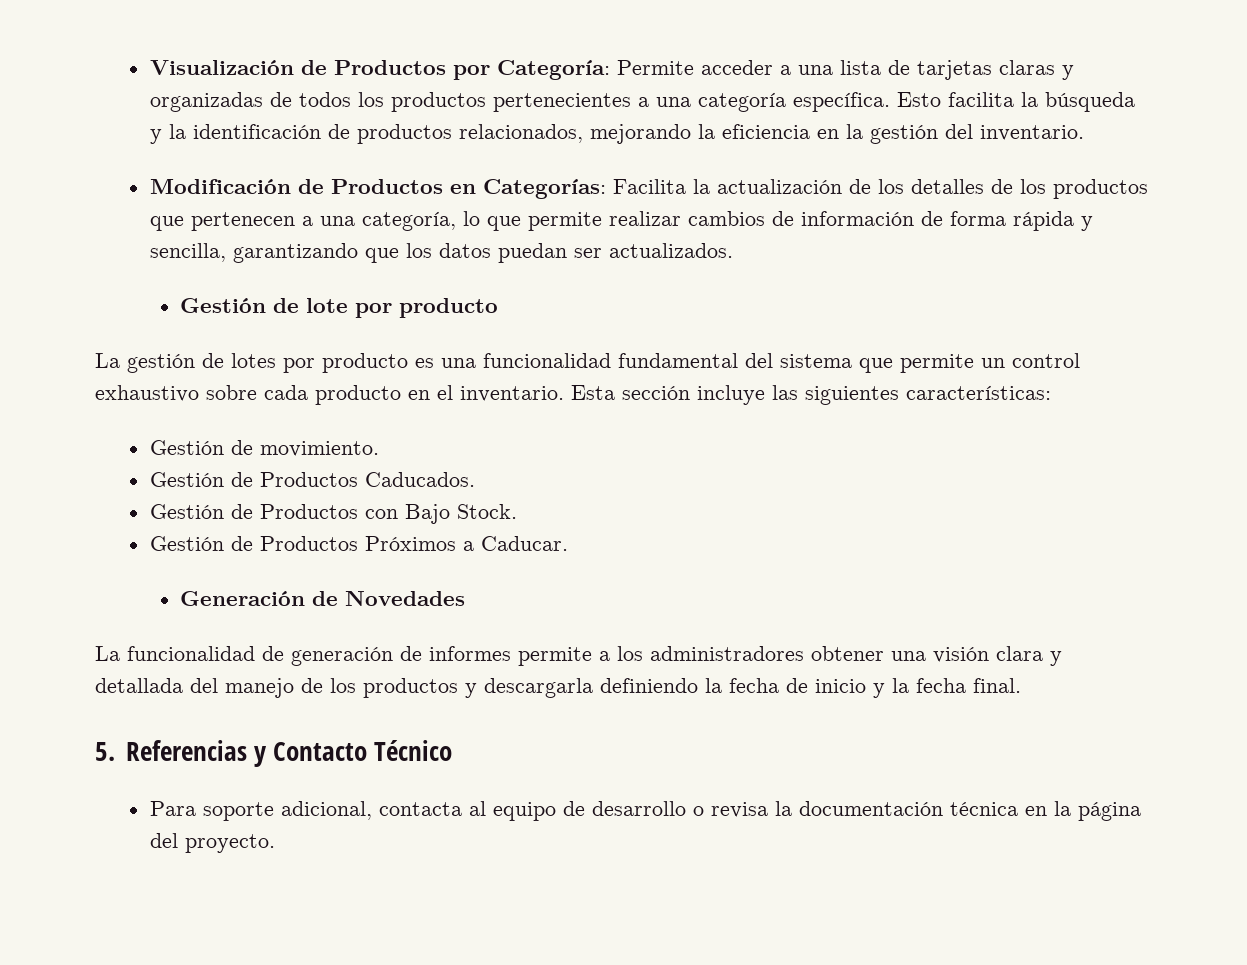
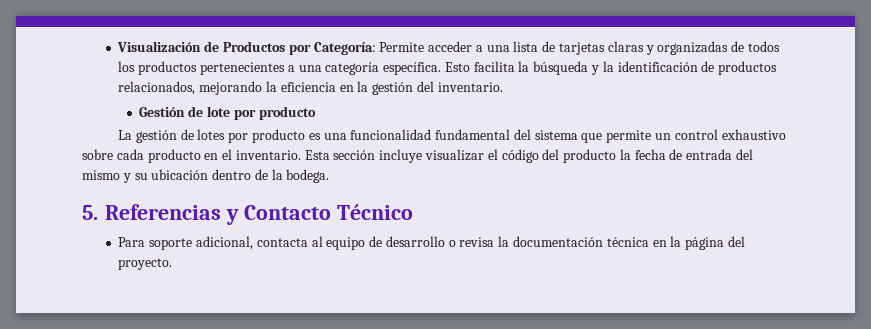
- Modificación de Productos en Categorías: Facilita la actualización de los detalles de los productos que pertenecen a una categoría, lo que permite realizar cambios de información de forma rápida y sencilla, garantizando que los datos puedan ser actualizados.
- Esta sección incluye las siguientes características:
- Gestión de movimiento.
- Gestión de Productos Caducados.
- Gestión de Productos con Bajo Stock.
- Gestión de Productos Próximos a Caducar.
- Generación de Novedades
- La funcionalidad de generación de informes permite a los administradores obtener una visión clara y detallada del manejo de los productos y descargarla definiendo la fecha de inicio y la fecha final.
+ Esta sección incluye visualizar el código del producto la fecha de entrada del mismo y su ubicación dentro de la bodega.

